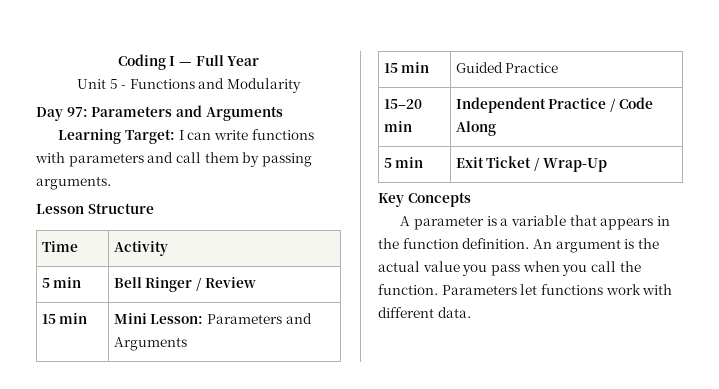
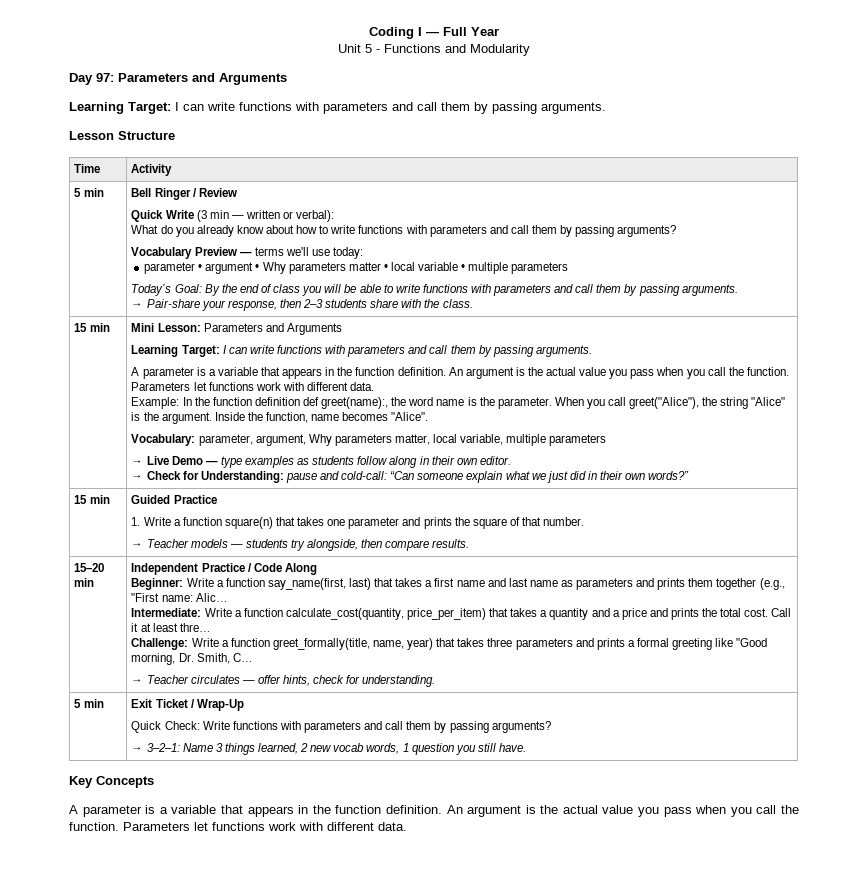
+ Quick Write (3 min — written or verbal):
+ What do you already know about how to write functions with parameters and call them by passing arguments?
+ Vocabulary Preview — terms we'll use today:
+ parameter • argument • Why parameters matter • local variable • multiple parameters
+ Today’s Goal: By the end of class you will be able to write functions with parameters and call them by passing arguments.
+ → Pair-share your response, then 2–3 students share with the class.
  Mini Lesson: Parameters and Arguments
+ Learning Target: I can write functions with parameters and call them by passing arguments.
+ A parameter is a variable that appears in the function definition. An argument is the actual value you pass when you call the function. Parameters let functions work with different data.
+ Example: In the function definition def greet(name):, the word name is the parameter. When you call greet("Alice"), the string "Alice" is the argument. Inside the function, name becomes "Alice".
+ Vocabulary: parameter, argument, Why parameters matter, local variable, multiple parameters
+ → Live Demo — type examples as students follow along in their own editor.
+ → Check for Understanding: pause and cold-call: “Can someone explain what we just did in their own words?”
  15 min | Guided Practice
+ 1. Write a function square(n) that takes one parameter and prints the square of that number.
+ → Teacher models — students try alongside, then compare results.
+ Beginner: Write a function say_name(first, last) that takes a first name and last name as parameters and prints them together (e.g., "First name: Alic…
+ Intermediate: Write a function calculate_cost(quantity, price_per_item) that takes a quantity and a price and prints the total cost. Call it at least thre…
+ Challenge: Write a function greet_formally(title, name, year) that takes three parameters and prints a formal greeting like "Good morning, Dr. Smith, C…
+ → Teacher circulates — offer hints, check for understanding.
  5 min | Exit Ticket / Wrap-Up
+ Quick Check: Write functions with parameters and call them by passing arguments?
+ → 3–2–1: Name 3 things learned, 2 new vocab words, 1 question you still have.

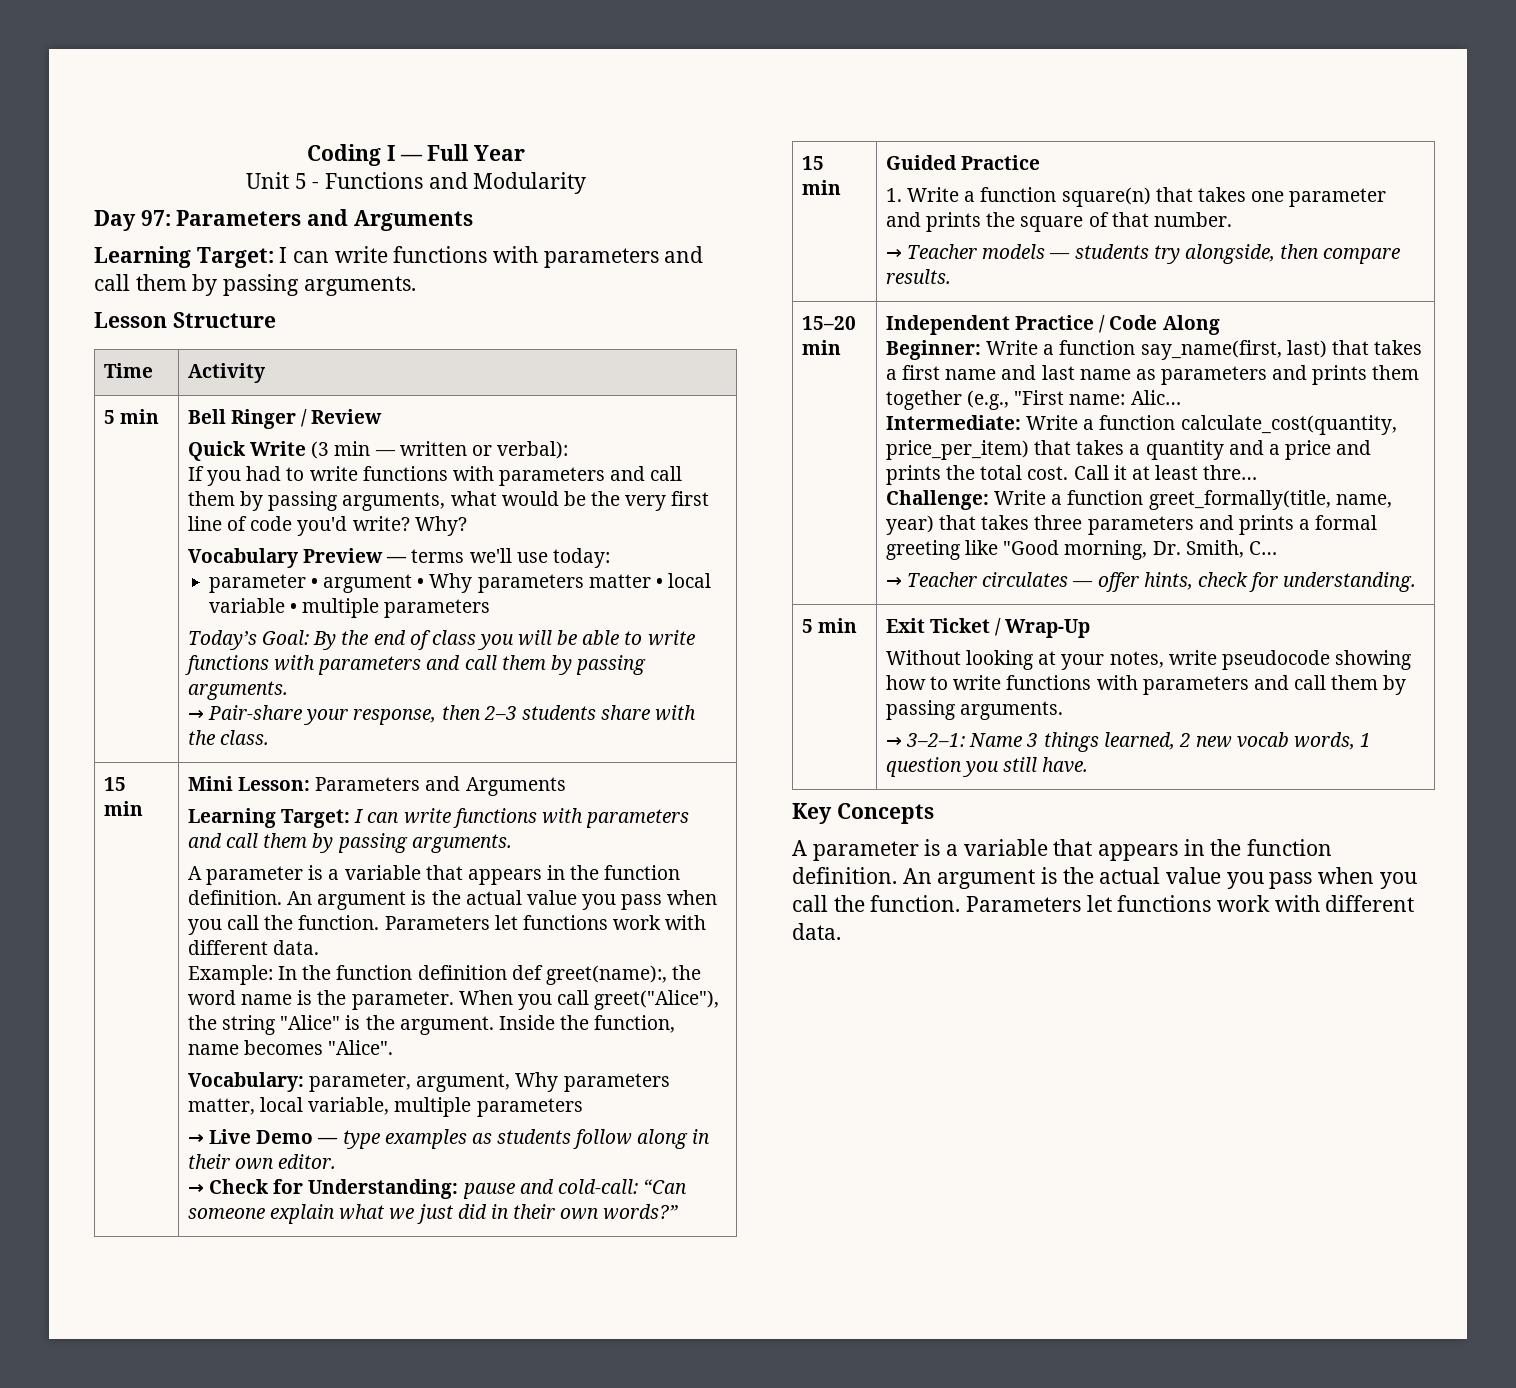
- What do you already know about how to write functions with parameters and call them by passing arguments?
+ If you had to write functions with parameters and call them by passing arguments, what would be the very first line of code you'd write? Why?
- Quick Check: Write functions with parameters and call them by passing arguments?
+ Without looking at your notes, write pseudocode showing how to write functions with parameters and call them by passing arguments.

